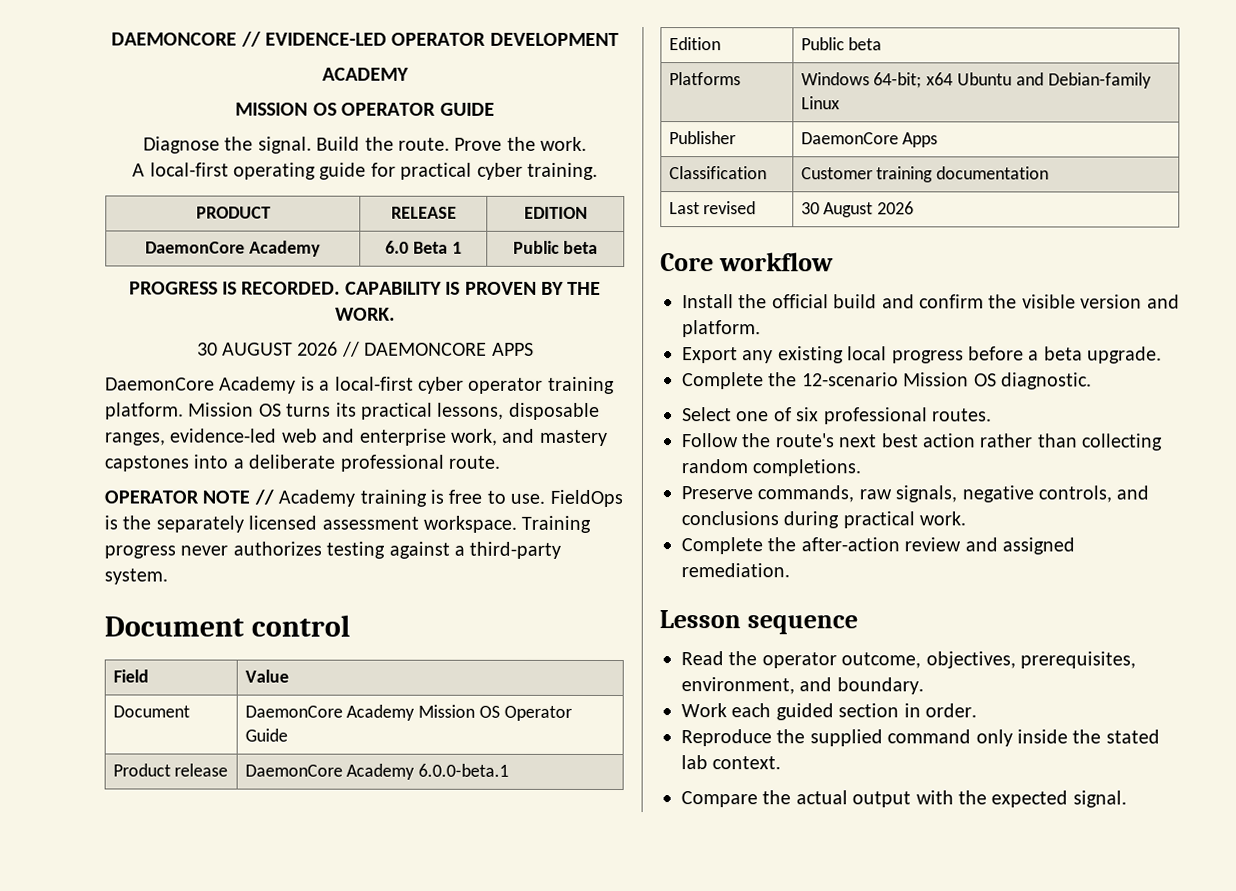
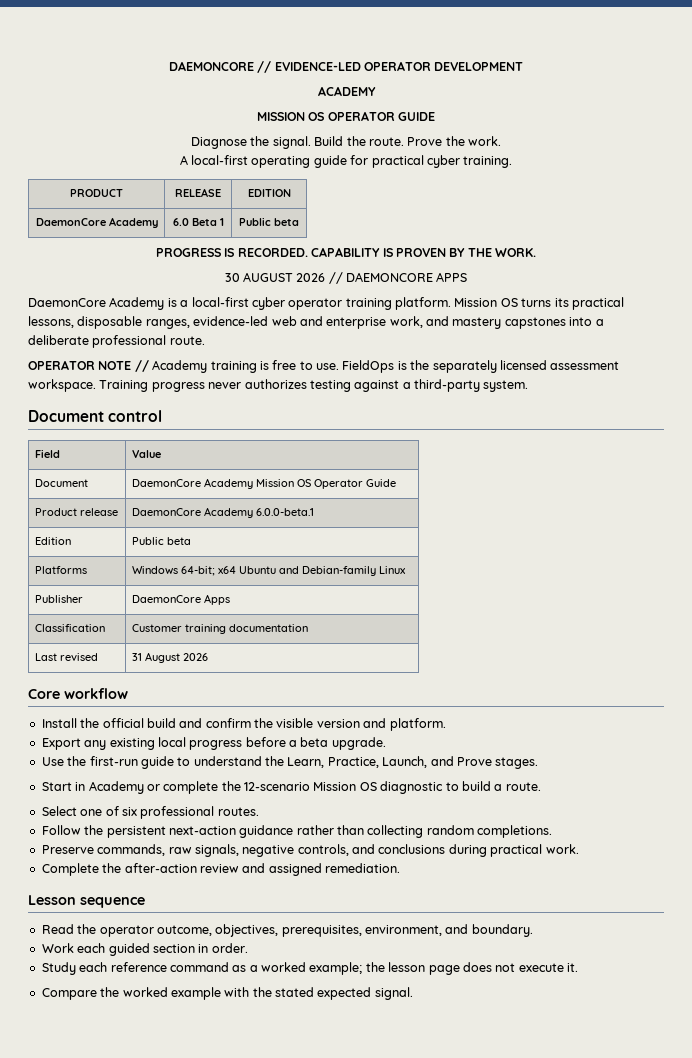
- Last revised | 30 August 2026
+ Last revised | 31 August 2026
- Complete the 12-scenario Mission OS diagnostic.
+ Use the first-run guide to understand the Learn, Practice, Launch, and Prove stages.
+ Start in Academy or complete the 12-scenario Mission OS diagnostic to build a route.
- Follow the route's next best action rather than collecting random completions.
+ Follow the persistent next-action guidance rather than collecting random completions.
- Reproduce the supplied command only inside the stated lab context.
+ Study each reference command as a worked example; the lesson page does not execute it.
- Compare the actual output with the expected signal.
+ Compare the worked example with the stated expected signal.

